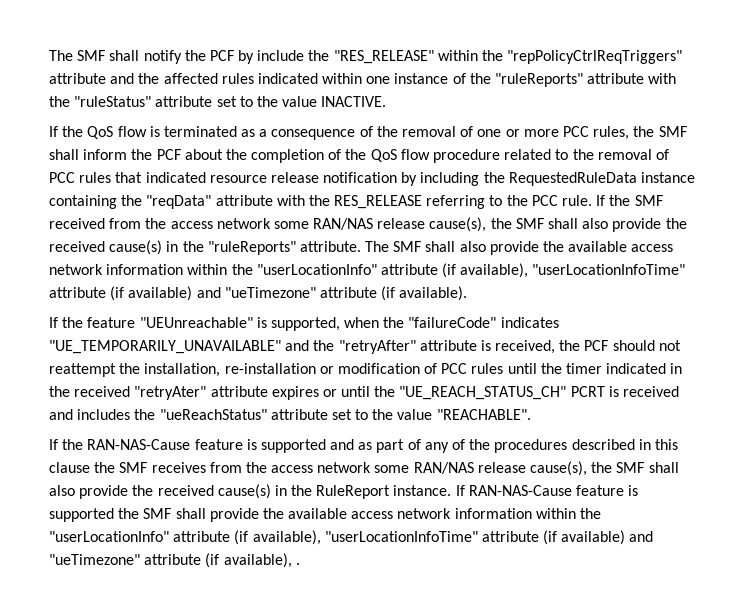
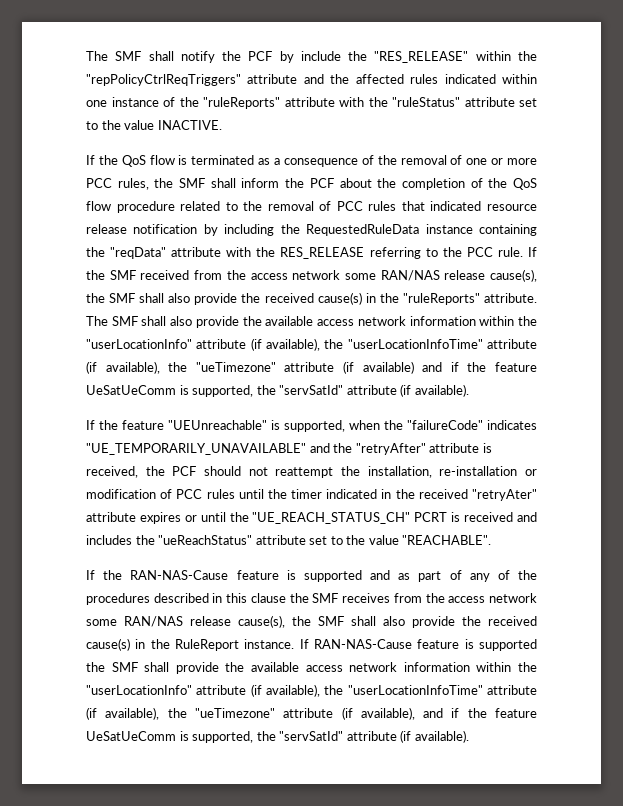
- The SMF shall also provide the available access network information within the "userLocationInfo" attribute (if available), "userLocationInfoTime" attribute (if available) and "ueTimezone" attribute (if available).
+ The SMF shall also provide the available access network information within the "userLocationInfo" attribute (if available), the "userLocationInfoTime" attribute (if available), the "ueTimezone" attribute (if available) and if the feature UeSatUeComm is supported, the "servSatId" attribute (if available).
- If RAN-NAS-Cause feature is supported the SMF shall provide the available access network information within the "userLocationInfo" attribute (if available), "userLocationInfoTime" attribute (if available) and "ueTimezone" attribute (if available), .
+ If RAN-NAS-Cause feature is supported the SMF shall provide the available access network information within the "userLocationInfo" attribute (if available), the "userLocationInfoTime" attribute (if available), the "ueTimezone" attribute (if available), and if the feature UeSatUeComm is supported, the "servSatId" attribute (if available).

